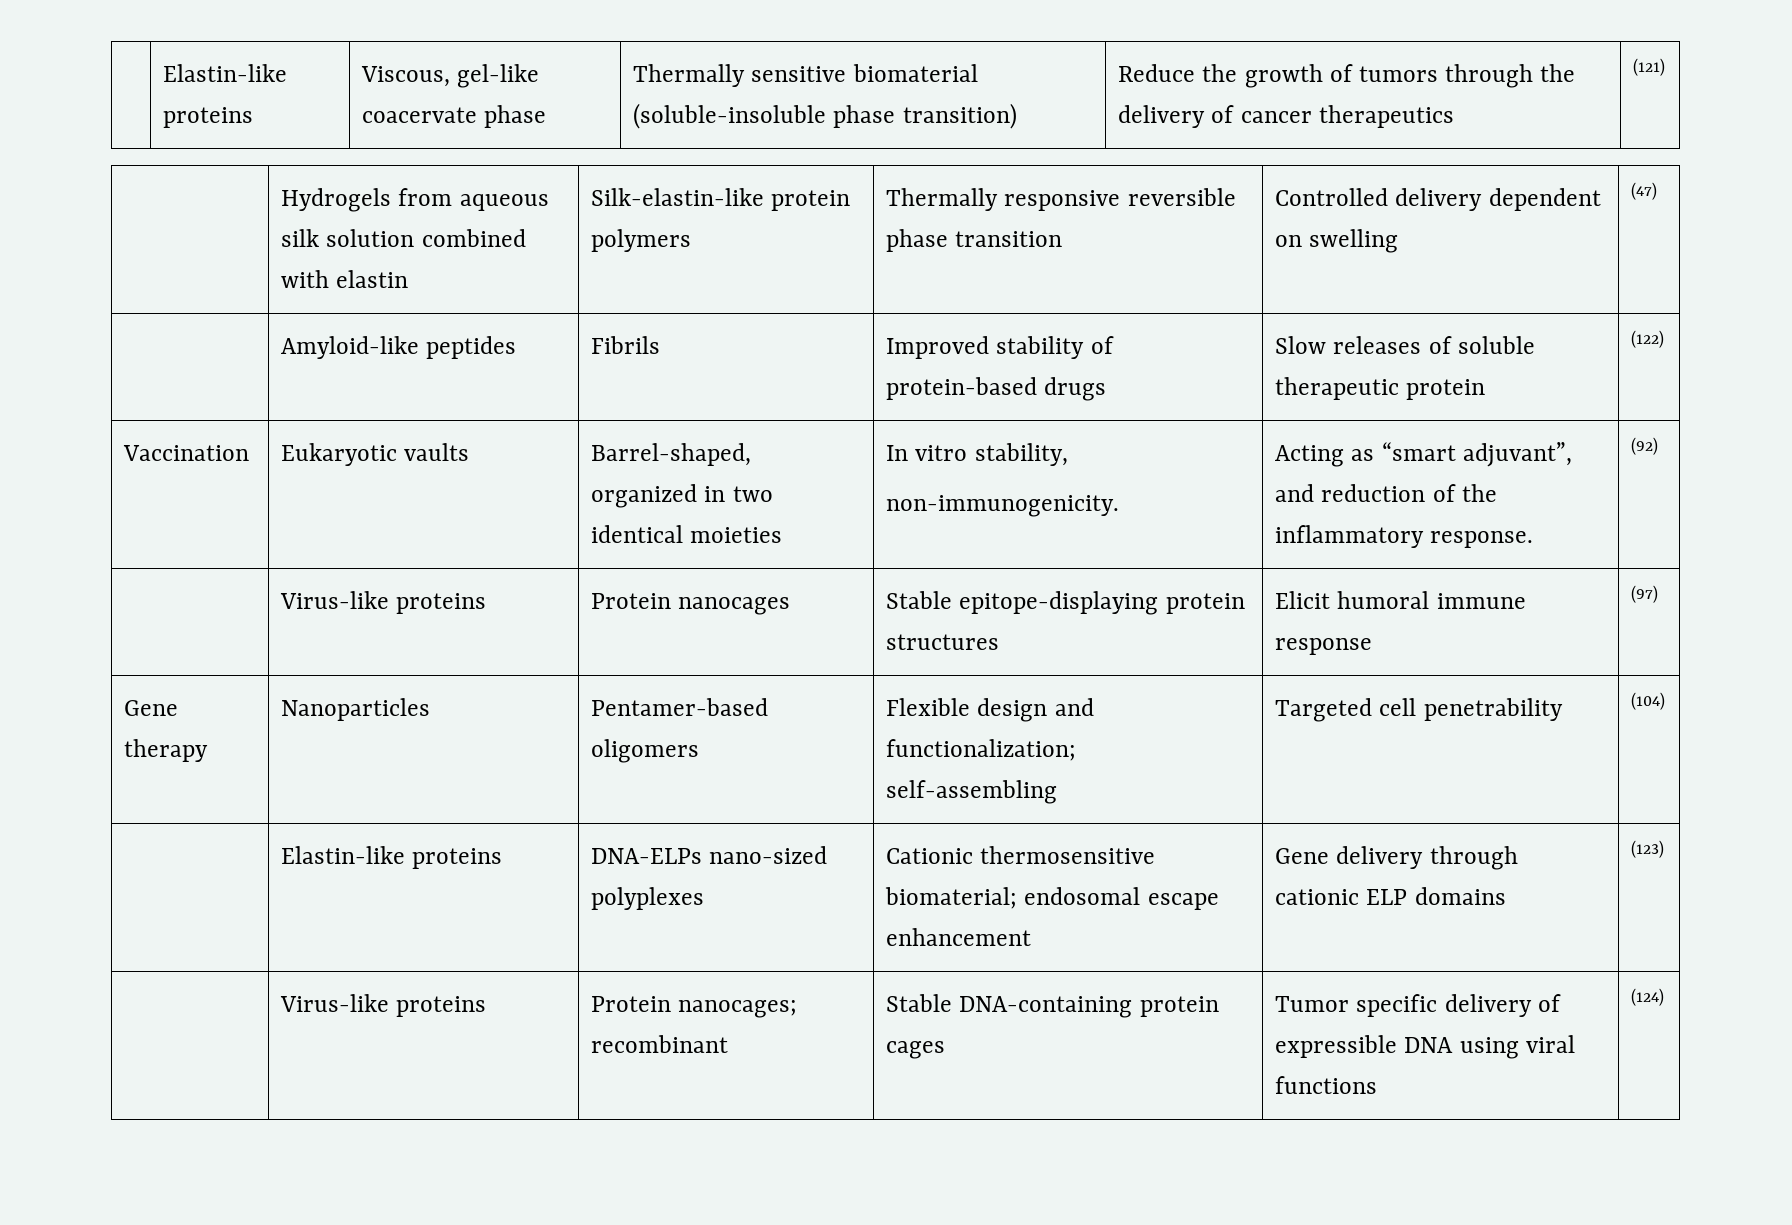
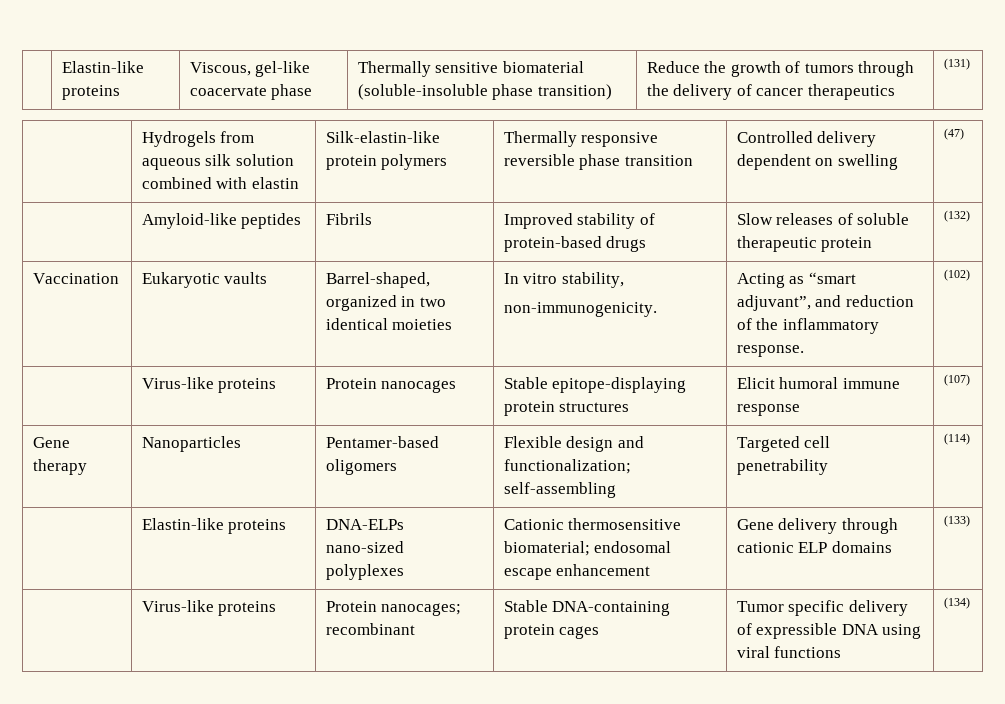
- | Elastin-like proteins | Viscous, gel-like coacervate phase | Thermally sensitive biomaterial (soluble-insoluble phase transition) | Reduce the growth of tumors through the delivery of cancer therapeutics | (121)
+ | Elastin-like proteins | Viscous, gel-like coacervate phase | Thermally sensitive biomaterial (soluble-insoluble phase transition) | Reduce the growth of tumors through the delivery of cancer therapeutics | (131)
- | Amyloid-like peptides | Fibrils | Improved stability of protein-based drugs | Slow releases of soluble therapeutic protein | (122)
+ | Amyloid-like peptides | Fibrils | Improved stability of protein-based drugs | Slow releases of soluble therapeutic protein | (132)
  Vaccination | Eukaryotic vaults | Barrel-shaped, organized in two identical moieties | In vitro stability,
- non-immunogenicity. | Acting as “smart adjuvant”, and reduction of the inflammatory response. | (92)
+ non-immunogenicity. | Acting as “smart adjuvant”, and reduction of the inflammatory response. | (102)
- | Virus-like proteins | Protein nanocages | Stable epitope-displaying protein structures | Elicit humoral immune response | (97)
+ | Virus-like proteins | Protein nanocages | Stable epitope-displaying protein structures | Elicit humoral immune response | (107)
- Gene therapy | Nanoparticles | Pentamer-based oligomers | Flexible design and functionalization; self-assembling | Targeted cell penetrability | (104)
+ Gene therapy | Nanoparticles | Pentamer-based oligomers | Flexible design and functionalization; self-assembling | Targeted cell penetrability | (114)
- | Elastin-like proteins | DNA-ELPs nano-sized polyplexes | Cationic thermosensitive biomaterial; endosomal escape enhancement | Gene delivery through cationic ELP domains | (123)
+ | Elastin-like proteins | DNA-ELPs nano-sized polyplexes | Cationic thermosensitive biomaterial; endosomal escape enhancement | Gene delivery through cationic ELP domains | (133)
- | Virus-like proteins | Protein nanocages; recombinant | Stable DNA-containing protein cages | Tumor specific delivery of expressible DNA using viral functions | (124)
+ | Virus-like proteins | Protein nanocages; recombinant | Stable DNA-containing protein cages | Tumor specific delivery of expressible DNA using viral functions | (134)

